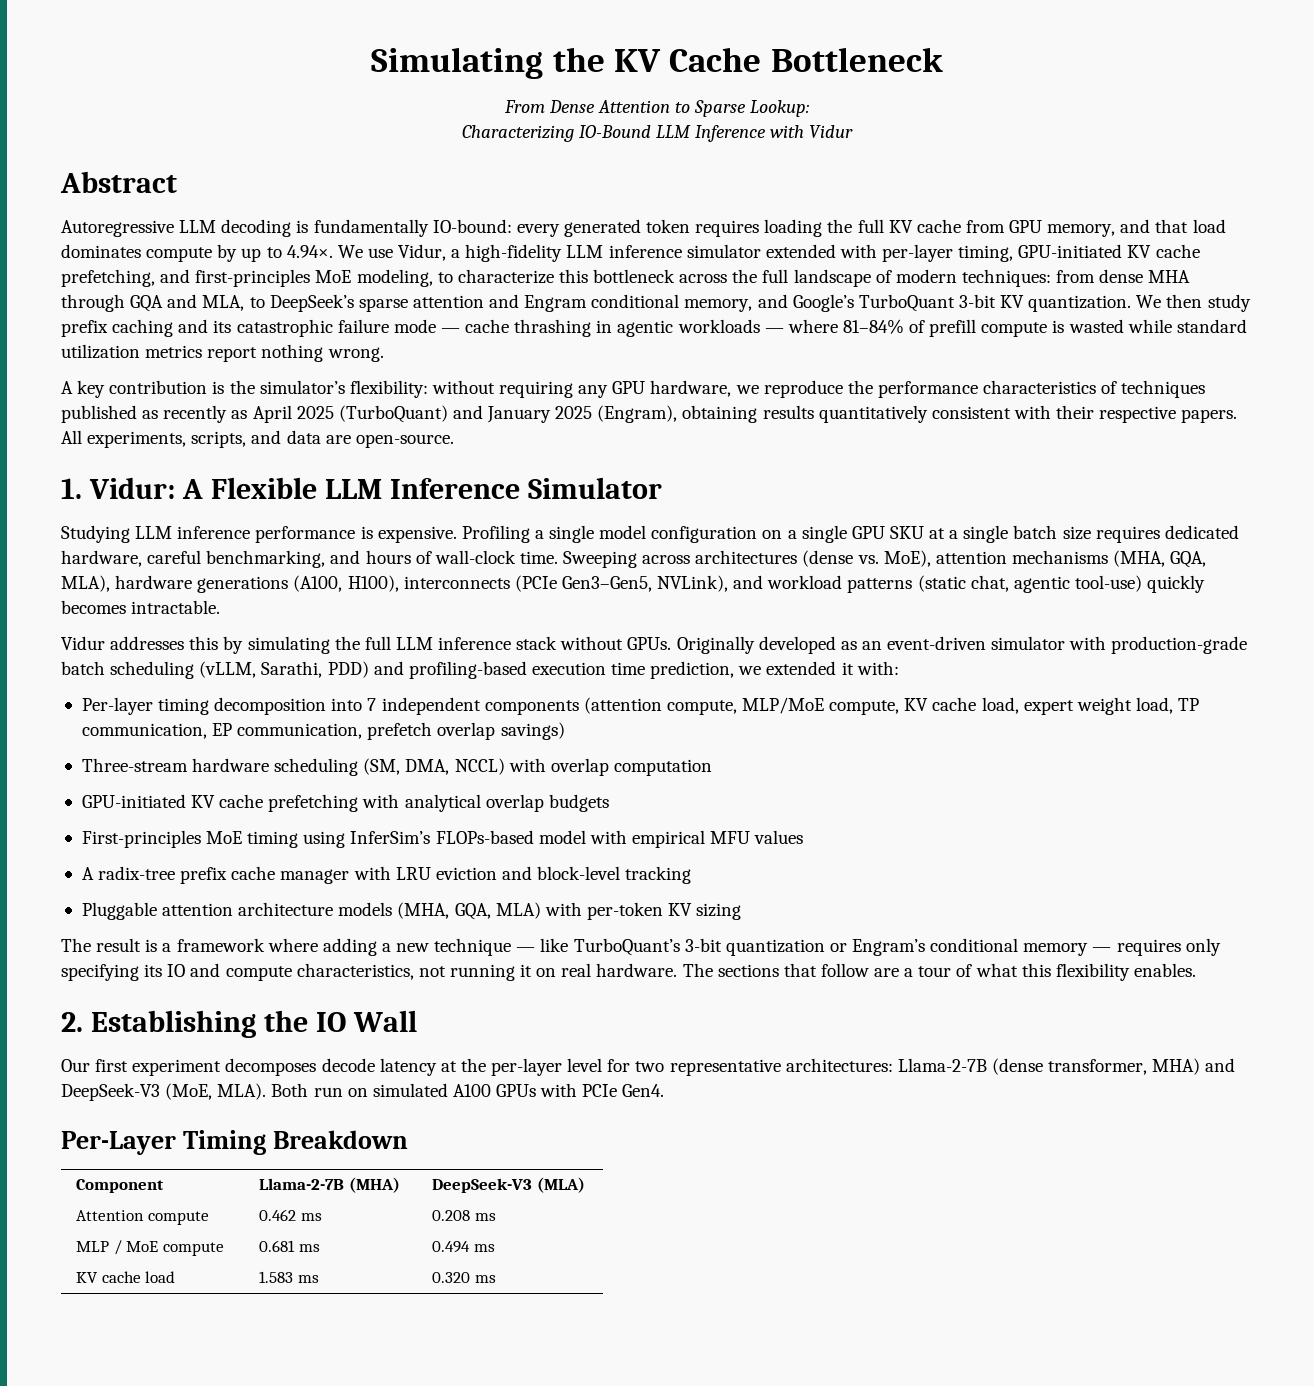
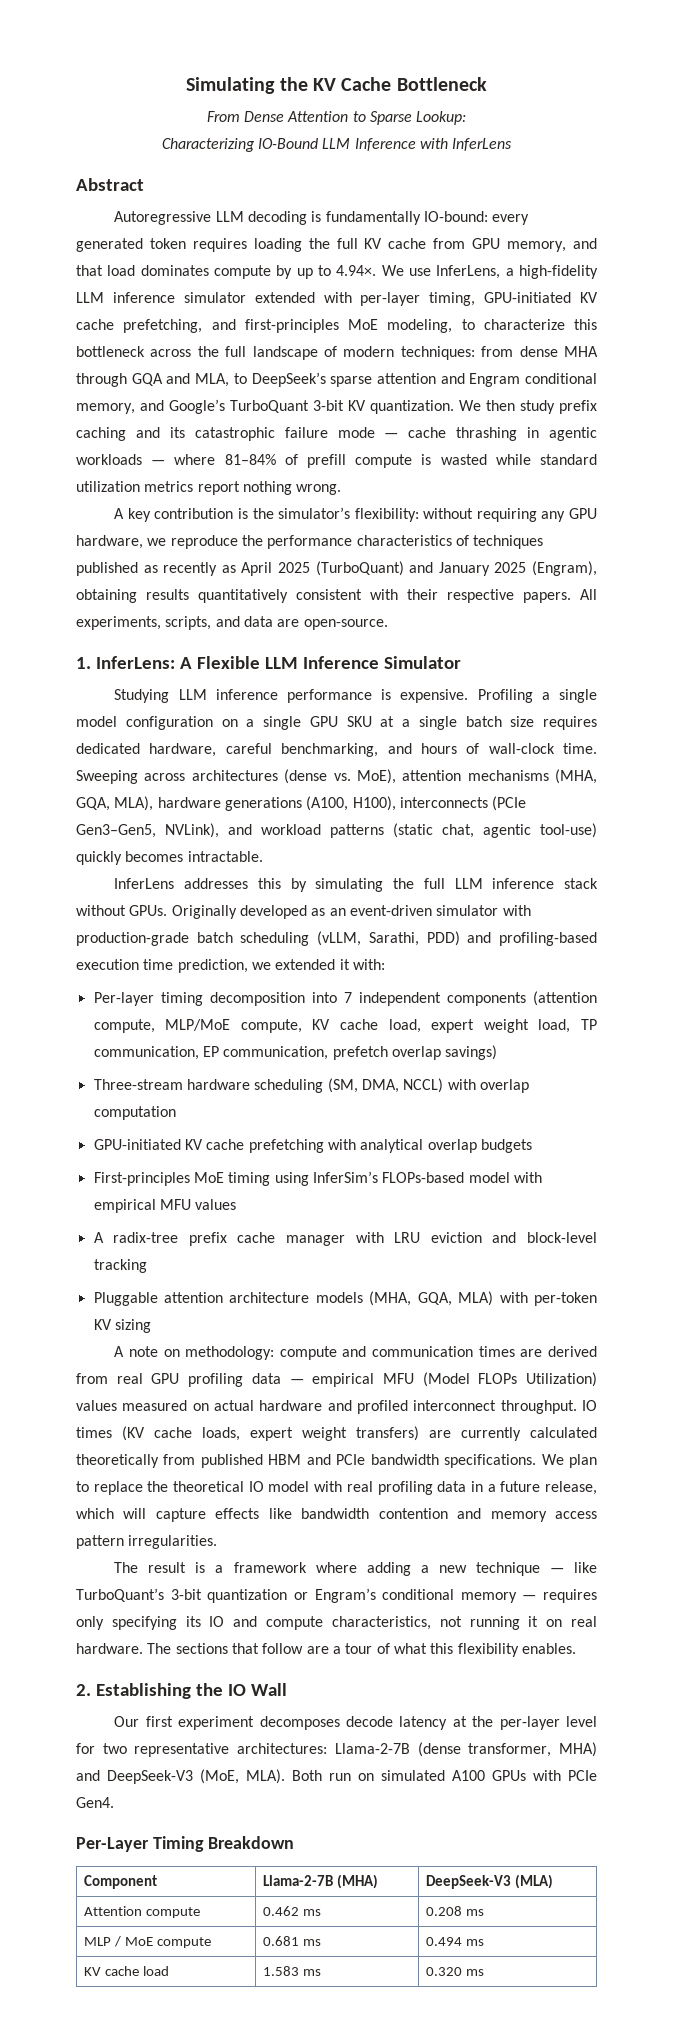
- Characterizing IO-Bound LLM Inference with Vidur
+ Characterizing IO-Bound LLM Inference with InferLens
- every generated token requires loading the full KV cache from GPU memory, and that load dominates compute by up to 4.94×. We use Vidur, a high-fidelity LLM inference simulator extended with per-layer timing, GPU-initiated KV cache prefetching, and first-principles MoE modeling, to characterize this bottleneck across the full landscape of modern techniques:
+ every generated token requires loading the full KV cache from GPU memory, and that load dominates compute by up to 4.94×. We use InferLens, a high-fidelity LLM inference simulator extended with per-layer timing, GPU-initiated KV cache prefetching, and first-principles MoE modeling, to characterize this bottleneck across the full landscape of modern techniques:
- 1. Vidur: A Flexible LLM Inference Simulator
+ 1. InferLens: A Flexible LLM Inference Simulator
- Vidur addresses this by simulating the full LLM inference stack without GPUs.
+ InferLens addresses this by simulating the full LLM inference stack without GPUs.
+ A note on methodology: compute and communication times are derived from real GPU profiling data — empirical MFU (Model FLOPs Utilization) values measured on actual hardware and profiled interconnect throughput. IO times (KV cache loads, expert weight transfers) are currently calculated theoretically from published HBM and PCIe bandwidth specifications. We plan to replace the theoretical IO model with real profiling data in a future release, which will capture effects like bandwidth contention and memory access pattern irregularities.

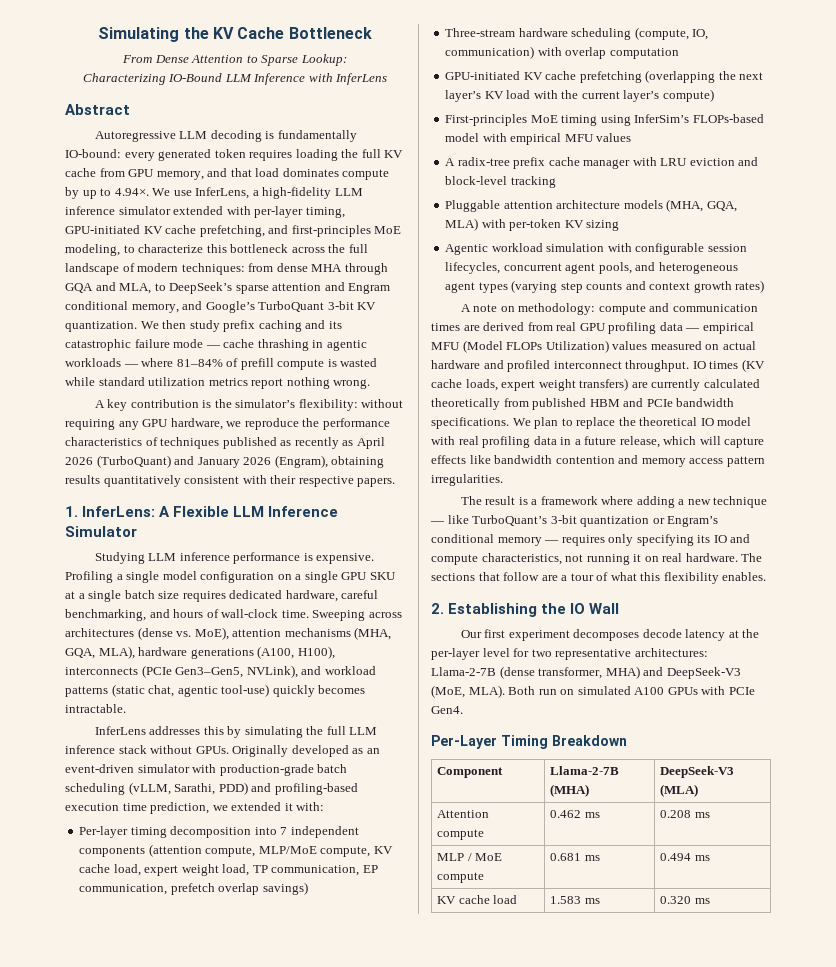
- A key contribution is the simulator’s flexibility: without requiring any GPU hardware, we reproduce the performance characteristics of techniques published as recently as April 2025 (TurboQuant) and January 2025 (Engram), obtaining results quantitatively consistent with their respective papers. All experiments, scripts, and data are open-source.
+ A key contribution is the simulator’s flexibility: without requiring any GPU hardware, we reproduce the performance characteristics of techniques published as recently as April 2026 (TurboQuant) and January 2026 (Engram), obtaining results quantitatively consistent with their respective papers.
- Three-stream hardware scheduling (SM, DMA, NCCL) with overlap computation
+ Three-stream hardware scheduling (compute, IO, communication) with overlap computation
- GPU-initiated KV cache prefetching with analytical overlap budgets
+ GPU-initiated KV cache prefetching (overlapping the next layer’s KV load with the current layer’s compute)
+ Agentic workload simulation with configurable session lifecycles, concurrent agent pools, and heterogeneous agent types (varying step counts and context growth rates)

